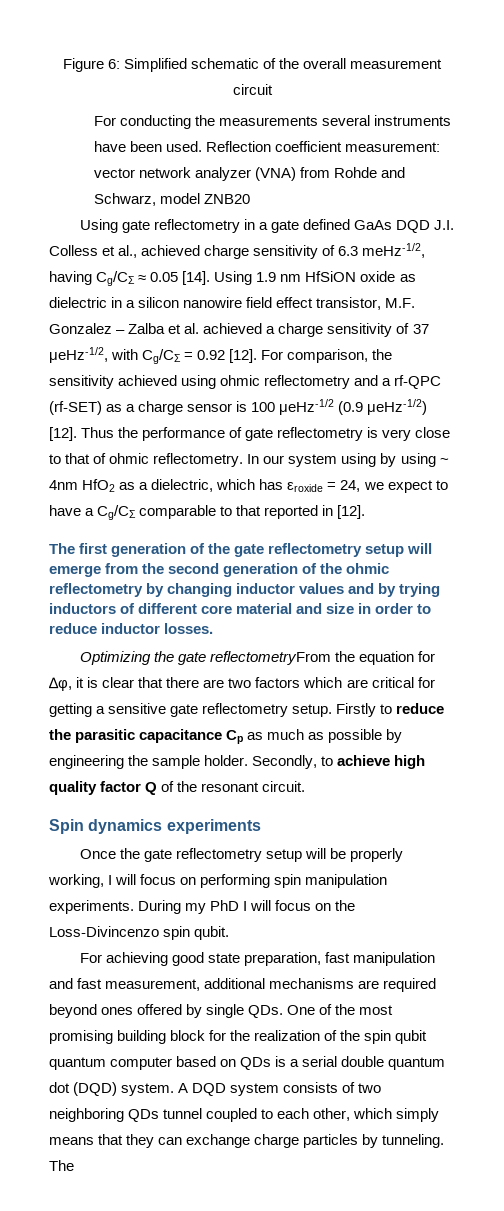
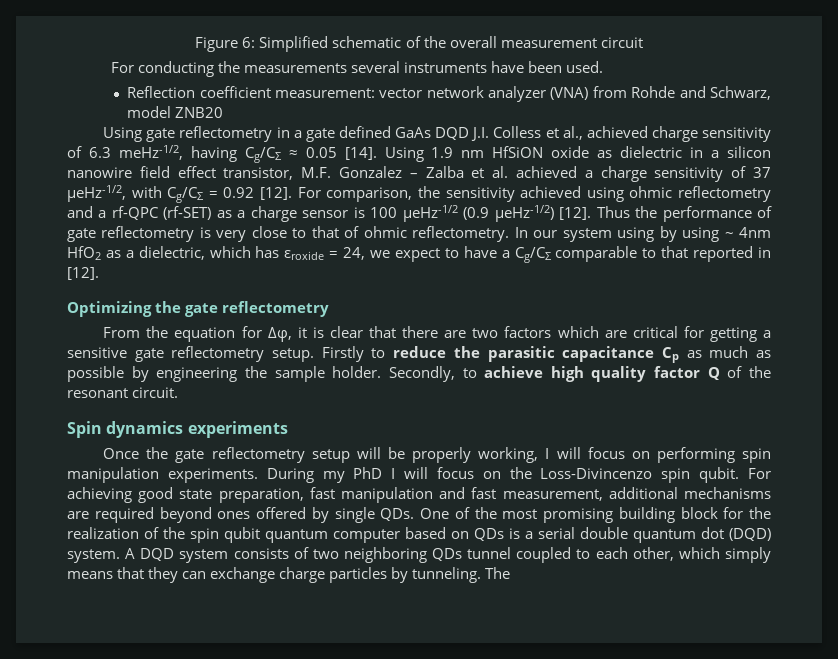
- For conducting the measurements several instruments have been used. Reflection coefficient measurement: vector network analyzer (VNA) from Rohde and Schwarz, model ZNB20
+ For conducting the measurements several instruments have been used.
+ Reflection coefficient measurement: vector network analyzer (VNA) from Rohde and Schwarz, model ZNB20
- The first generation of the gate reflectometry setup will emerge from the second generation of the ohmic reflectometry by changing inductor values and by trying inductors of different core material and size in order to reduce inductor losses.
- Optimizing the gate reflectometryFrom the equation for ∆φ, it is clear that there are two factors which are critical for getting a sensitive gate reflectometry setup.
+ Optimizing the gate reflectometry
+ From the equation for ∆φ, it is clear that there are two factors which are critical for getting a sensitive gate reflectometry setup.
- During my PhD I will focus on the Loss-Divincenzo spin qubit.
- For achieving good state preparation, fast manipulation and fast measurement, additional mechanisms are required beyond ones offered by single QDs. One of the most promising building block for the realization of the spin qubit quantum computer based on QDs is a serial double quantum dot (DQD) system.
+ During my PhD I will focus on the Loss-Divincenzo spin qubit. For achieving good state preparation, fast manipulation and fast measurement, additional mechanisms are required beyond ones offered by single QDs. One of the most promising building block for the realization of the spin qubit quantum computer based on QDs is a serial double quantum dot (DQD) system.

